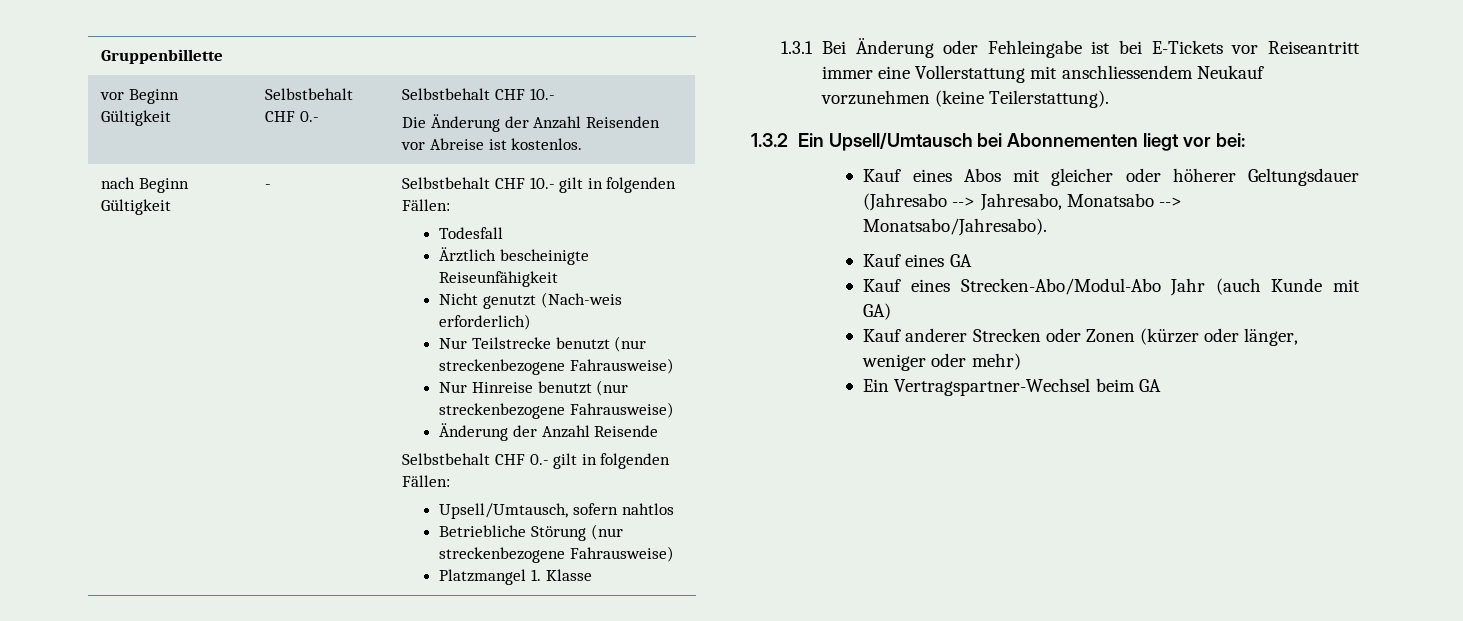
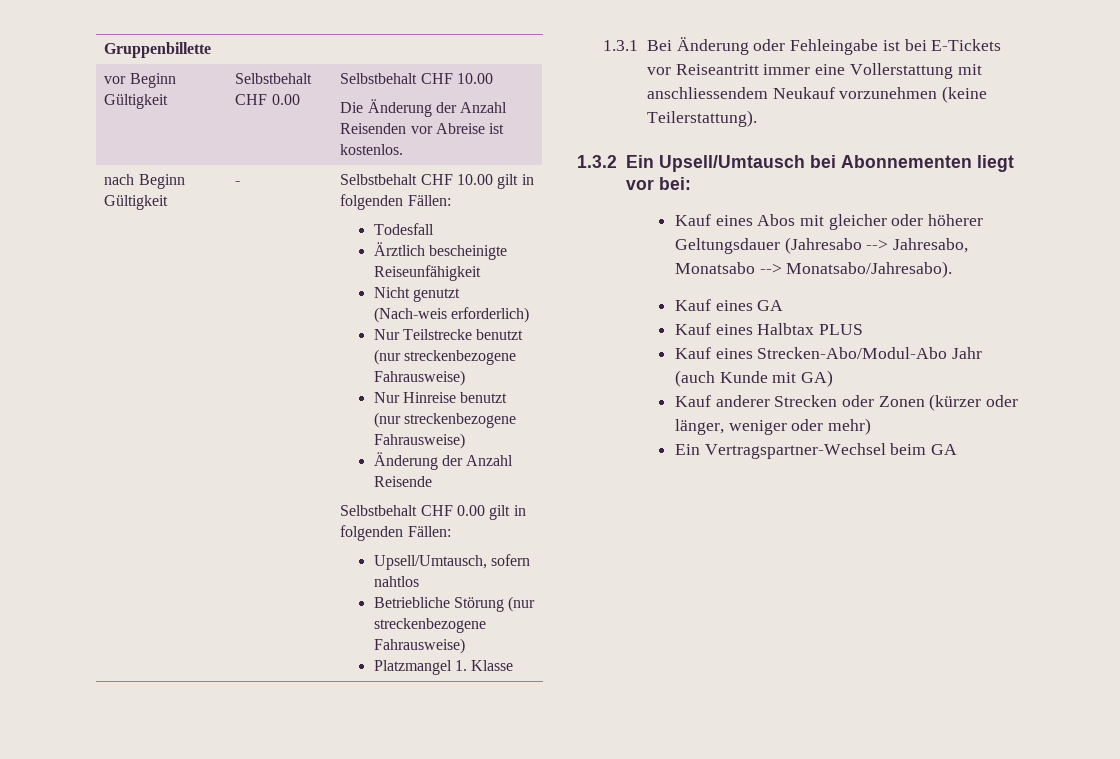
- vor Beginn Gültigkeit | Selbstbehalt CHF 0.- | Selbstbehalt CHF 10.-
+ vor Beginn Gültigkeit | Selbstbehalt CHF 0.00 | Selbstbehalt CHF 10.00
- Selbstbehalt CHF 10.- gilt in folgenden Fällen:
+ Selbstbehalt CHF 10.00 gilt in folgenden Fällen:
- Selbstbehalt CHF 0.- gilt in folgenden Fällen:
+ Selbstbehalt CHF 0.00 gilt in folgenden Fällen:
+ Kauf eines Halbtax PLUS

